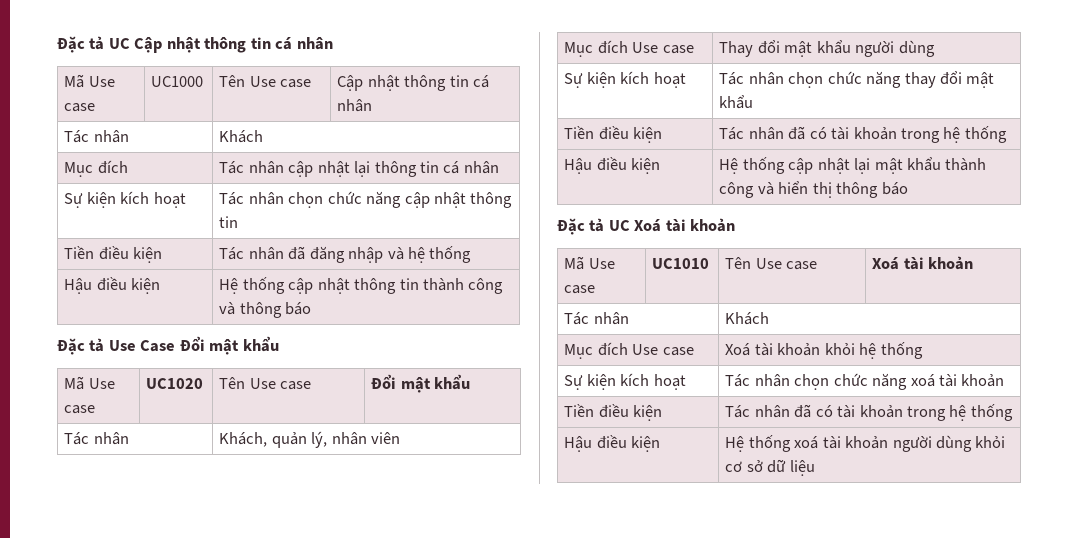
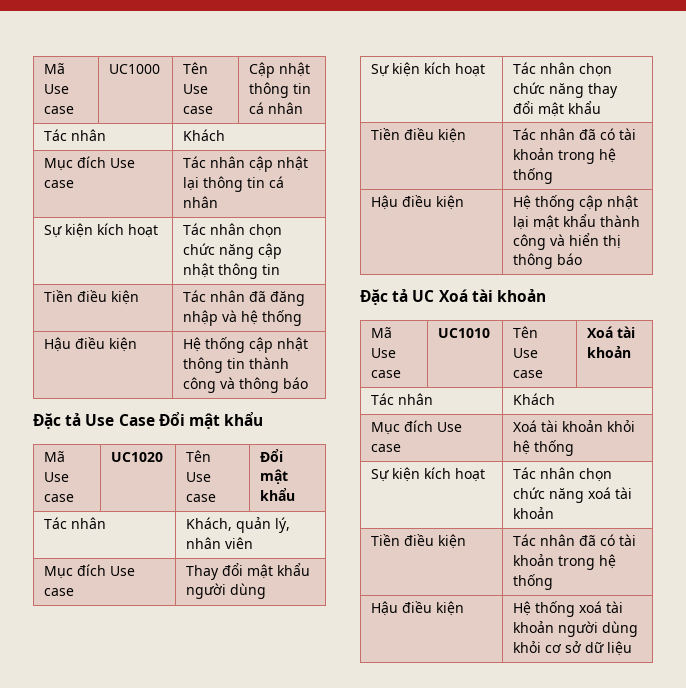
- Đặc tả UC Cập nhật thông tin cá nhân
- Mục đích | Tác nhân cập nhật lại thông tin cá nhân
+ Mục đích Use case | Tác nhân cập nhật lại thông tin cá nhân

